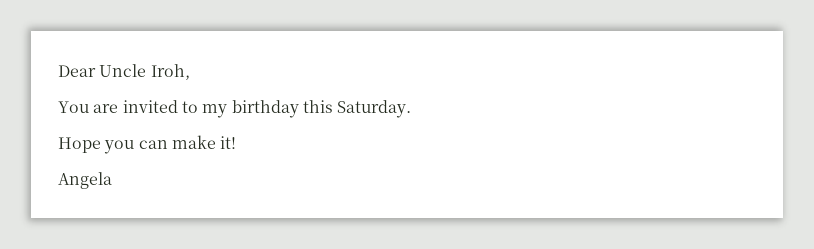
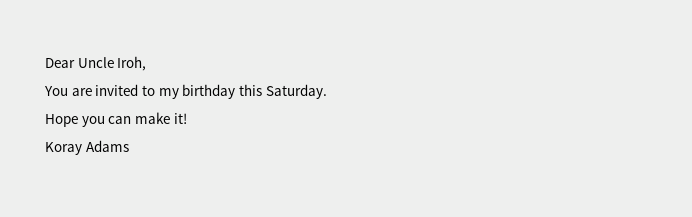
- Angela
+ Koray Adams

